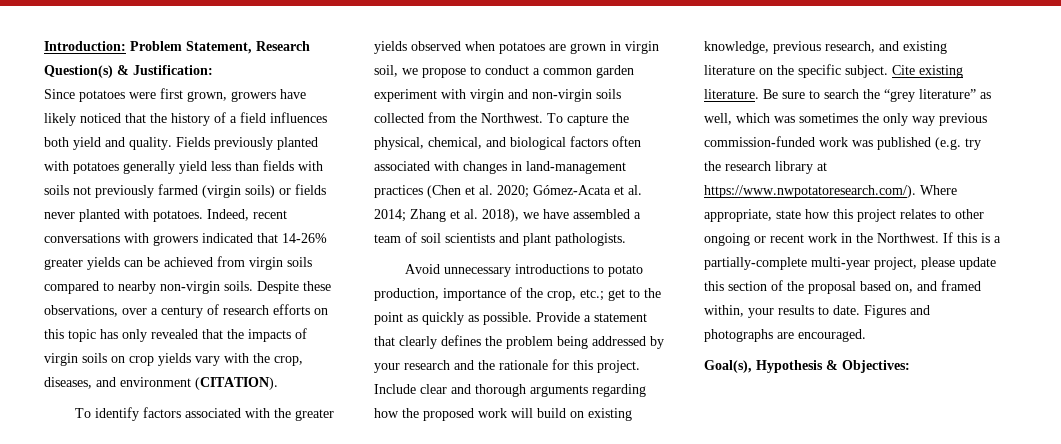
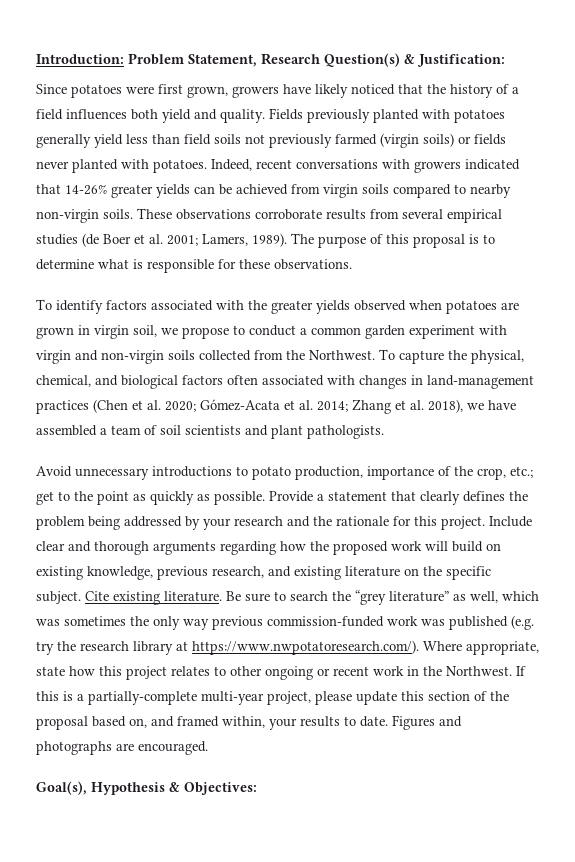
- Fields previously planted with potatoes generally yield less than fields with soils not previously farmed (virgin soils) or fields never planted with potatoes.
+ Fields previously planted with potatoes generally yield less than field soils not previously farmed (virgin soils) or fields never planted with potatoes.
- Despite these observations, over a century of research efforts on this topic has only revealed that the impacts of virgin soils on crop yields vary with the crop, diseases, and environment (CITATION).
+ These observations corroborate results from several empirical studies (de Boer et al. 2001; Lamers, 1989). The purpose of this proposal is to determine what is responsible for these observations.

